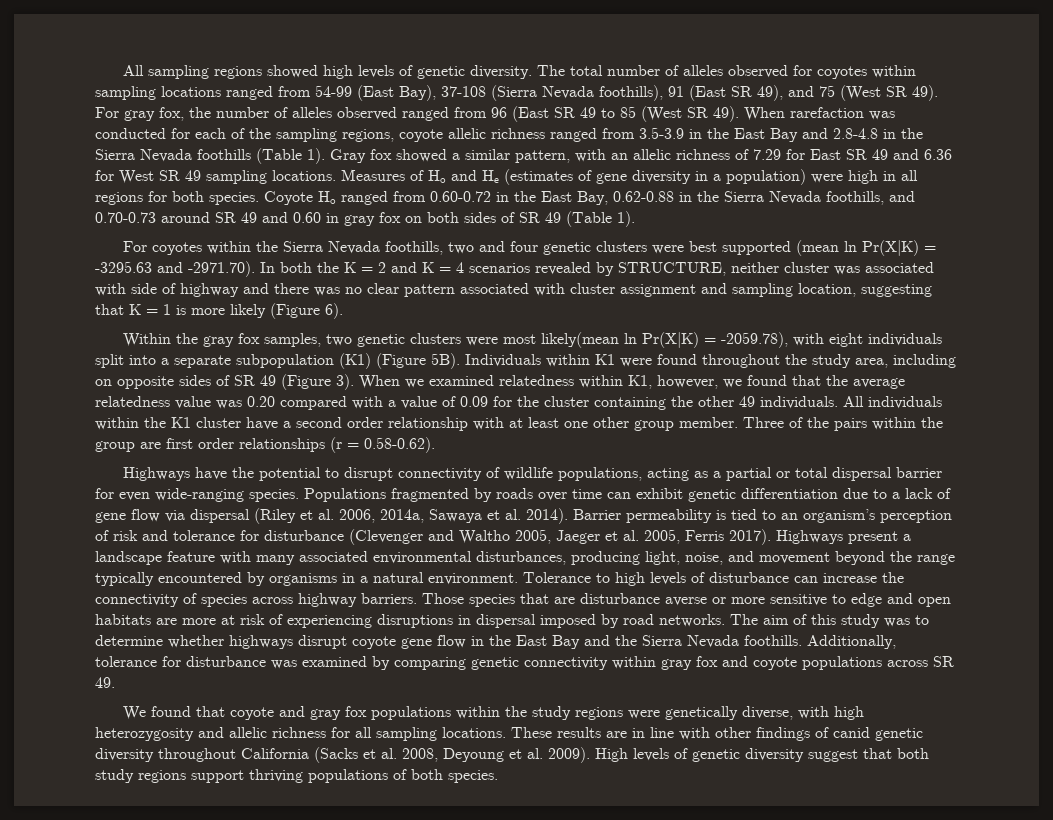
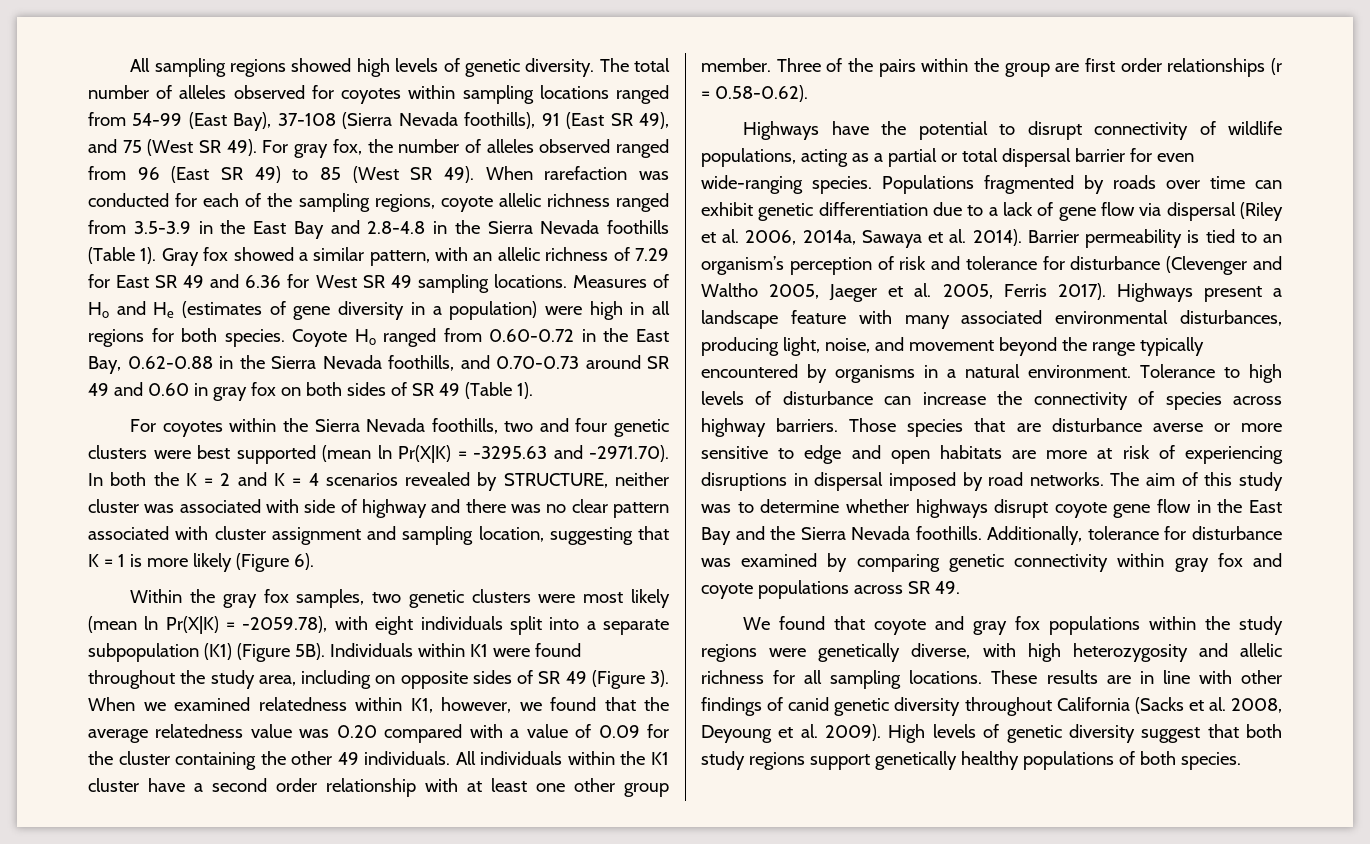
- For gray fox, the number of alleles observed ranged from 96 (East SR 49 to 85 (West SR 49).
+ For gray fox, the number of alleles observed ranged from 96 (East SR 49) to 85 (West SR 49).
- Within the gray fox samples, two genetic clusters were most likely(mean ln Pr(X|K) = -2059.78), with eight individuals split into a separate subpopulation (K1) (Figure 5B).
+ Within the gray fox samples, two genetic clusters were most likely (mean ln Pr(X|K) = -2059.78), with eight individuals split into a separate subpopulation (K1) (Figure 5B).
- High levels of genetic diversity suggest that both study regions support thriving populations of both species.
+ High levels of genetic diversity suggest that both study regions support genetically healthy populations of both species.

